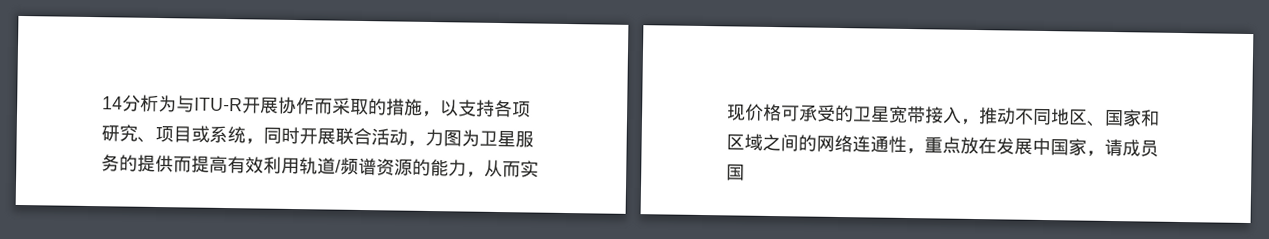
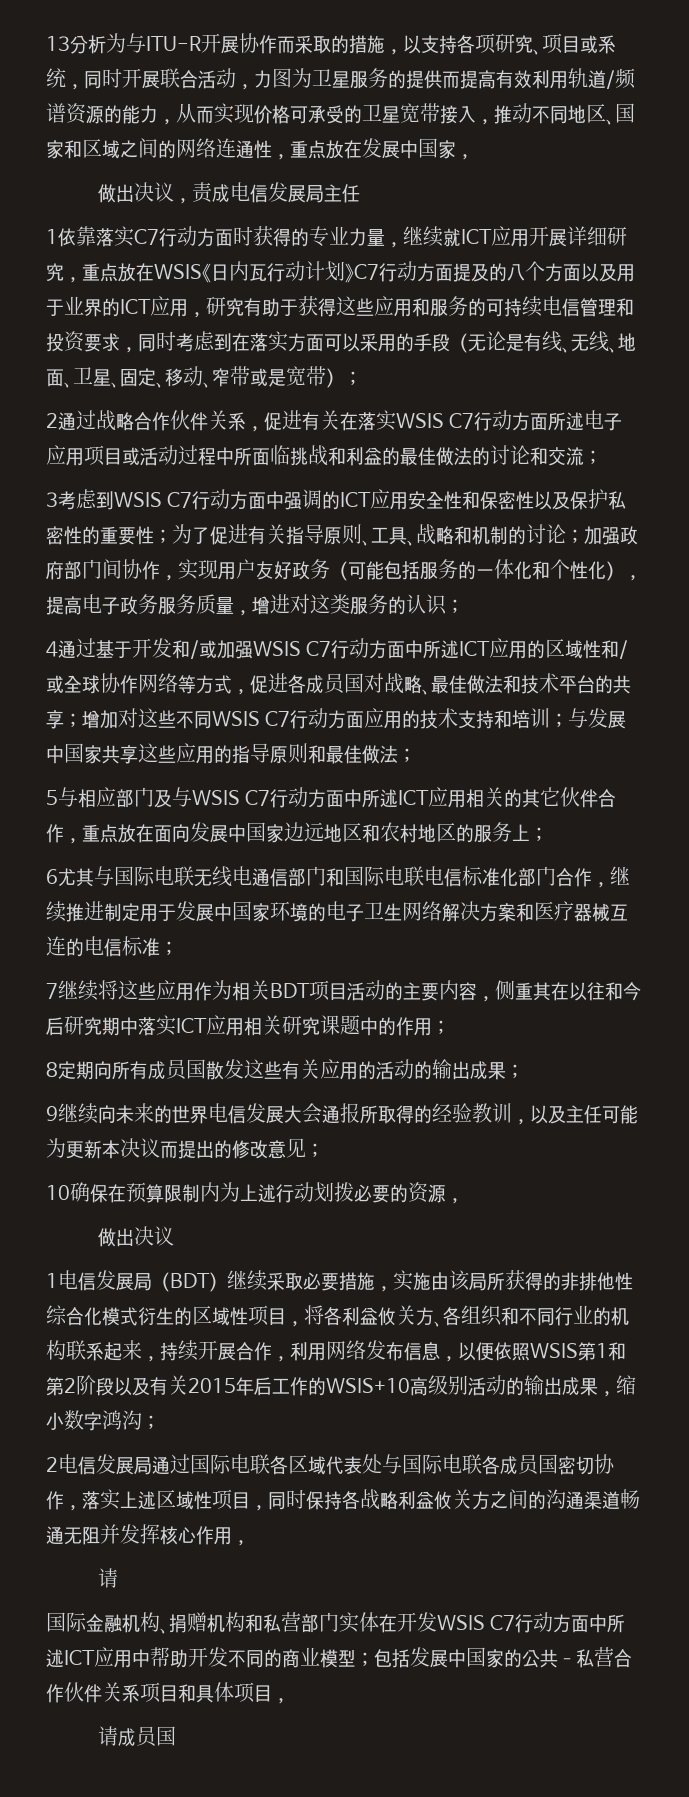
- 14分析为与ITU-R开展协作而采取的措施，以支持各项研究、项目或系统，同时开展联合活动，力图为卫星服务的提供而提高有效利用轨道/频谱资源的能力，从而实现价格可承受的卫星宽带接入，推动不同地区、国家和区域之间的网络连通性，重点放在发展中国家，请成员国
+ 13分析为与ITU-R开展协作而采取的措施，以支持各项研究、项目或系统，同时开展联合活动，力图为卫星服务的提供而提高有效利用轨道/频谱资源的能力，从而实现价格可承受的卫星宽带接入，推动不同地区、国家和区域之间的网络连通性，重点放在发展中国家，
+ 做出决议，责成电信发展局主任
+ 1依靠落实C7行动方面时获得的专业力量，继续就ICT应用开展详细研究，重点放在WSIS《日内瓦行动计划》C7行动方面提及的八个方面以及用于业界的ICT应用，研究有助于获得这些应用和服务的可持续电信管理和投资要求，同时考虑到在落实方面可以采用的手段（无论是有线、无线、地面、卫星、固定、移动、窄带或是宽带）；
+ 2通过战略合作伙伴关系，促进有关在落实WSIS C7行动方面所述电子应用项目或活动过程中所面临挑战和利益的最佳做法的讨论和交流；
+ 3考虑到WSIS C7行动方面中强调的ICT应用安全性和保密性以及保护私密性的重要性；为了促进有关指导原则、工具、战略和机制的讨论；加强政府部门间协作，实现用户友好政务（可能包括服务的一体化和个性化），提高电子政务服务质量，增进对这类服务的认识；
+ 4通过基于开发和/或加强WSIS C7行动方面中所述ICT应用的区域性和/或全球协作网络等方式，促进各成员国对战略、最佳做法和技术平台的共享；增加对这些不同WSIS C7行动方面应用的技术支持和培训；与发展中国家共享这些应用的指导原则和最佳做法；
+ 5与相应部门及与WSIS C7行动方面中所述ICT应用相关的其它伙伴合作，重点放在面向发展中国家边远地区和农村地区的服务上；
+ 6尤其与国际电联无线电通信部门和国际电联电信标准化部门合作，继续推进制定用于发展中国家环境的电子卫生网络解决方案和医疗器械互连的电信标准；
+ 7继续将这些应用作为相关BDT项目活动的主要内容，侧重其在以往和今后研究期中落实ICT应用相关研究课题中的作用；
+ 8定期向所有成员国散发这些有关应用的活动的输出成果；
+ 9继续向未来的世界电信发展大会通报所取得的经验教训，以及主任可能为更新本决议而提出的修改意见；
+ 10确保在预算限制内为上述行动划拨必要的资源，
+ 做出决议
+ 1电信发展局（BDT）继续采取必要措施，实施由该局所获得的非排他性综合化模式衍生的区域性项目，将各利益攸关方、各组织和不同行业的机构联系起来，持续开展合作，利用网络发布信息，以便依照WSIS第1和第2阶段以及有关2015年后工作的WSIS+10高级别活动的输出成果，缩小数字鸿沟；
+ 2电信发展局通过国际电联各区域代表处与国际电联各成员国密切协作，落实上述区域性项目，同时保持各战略利益攸关方之间的沟通渠道畅通无阻并发挥核心作用，
+ 请
+ 国际金融机构、捐赠机构和私营部门实体在开发WSIS C7行动方面中所述ICT应用中帮助开发不同的商业模型；包括发展中国家的公共–私营合作伙伴关系项目和具体项目，
+ 请成员国

